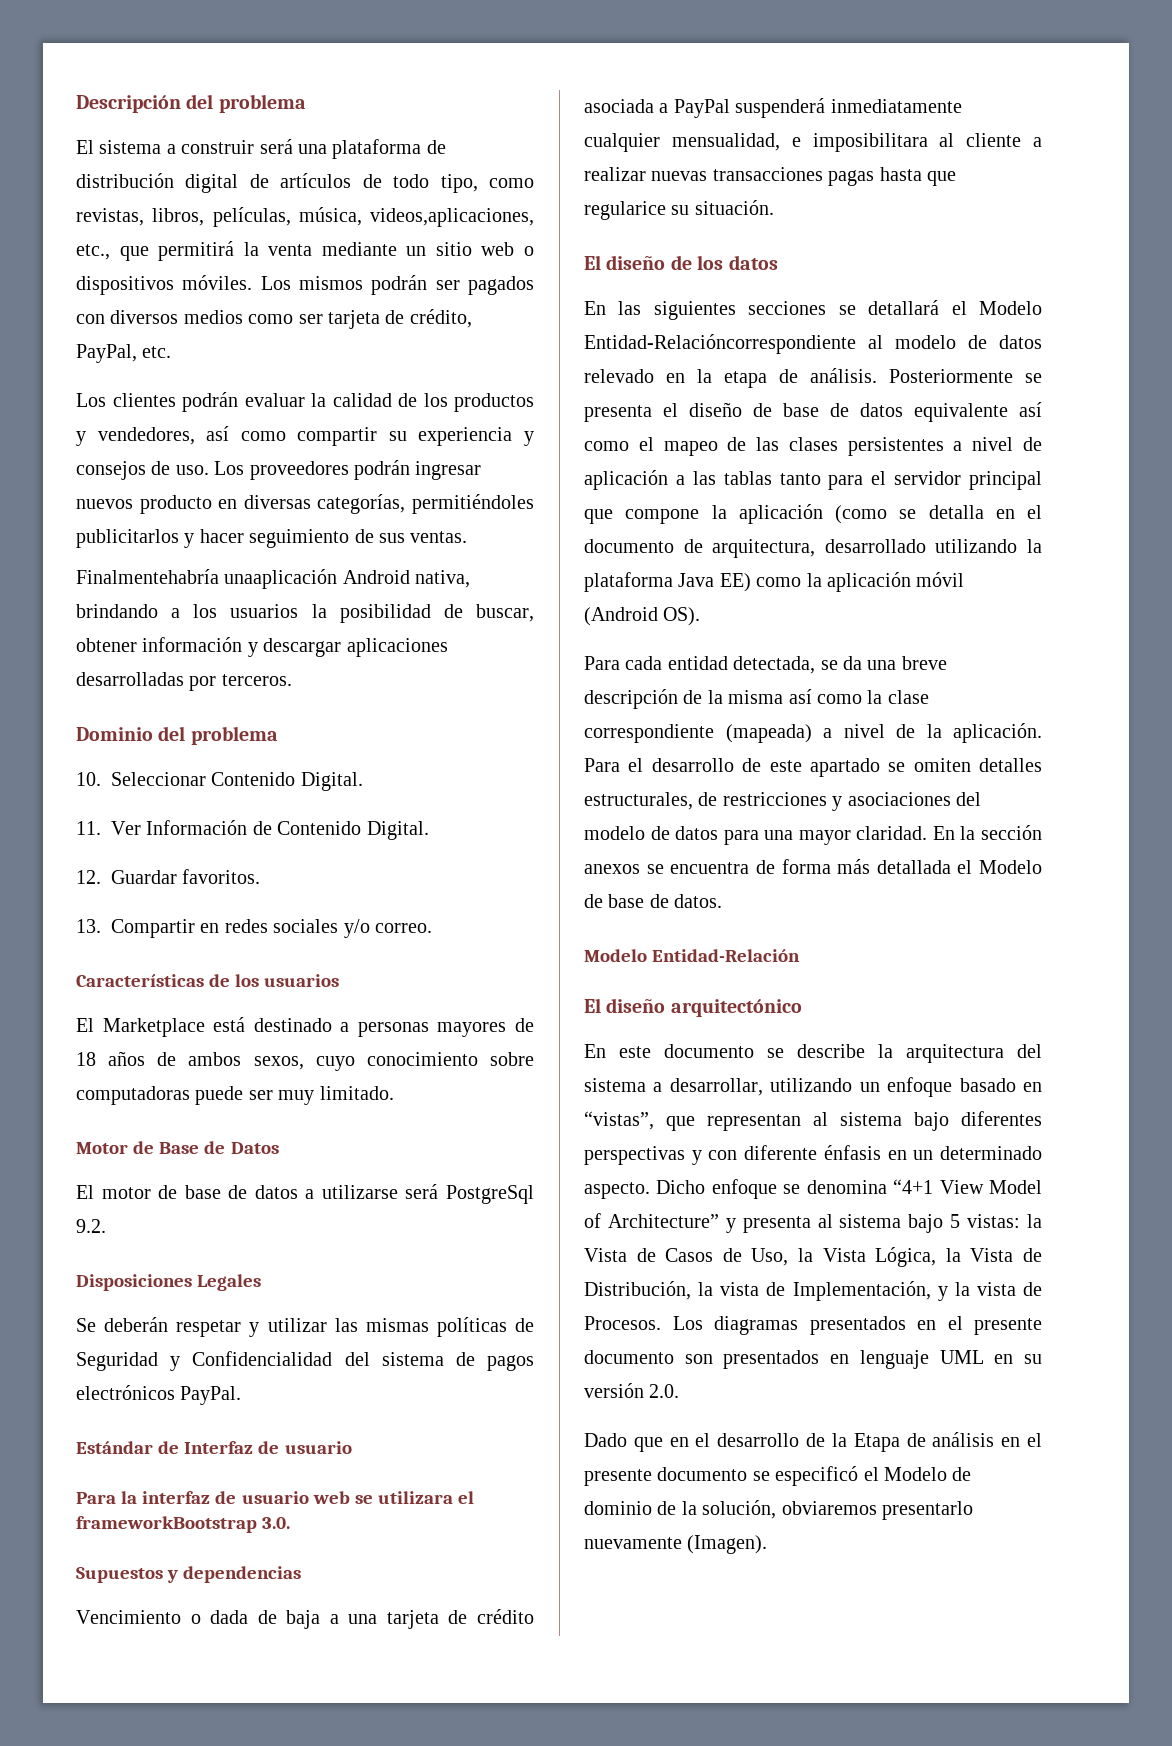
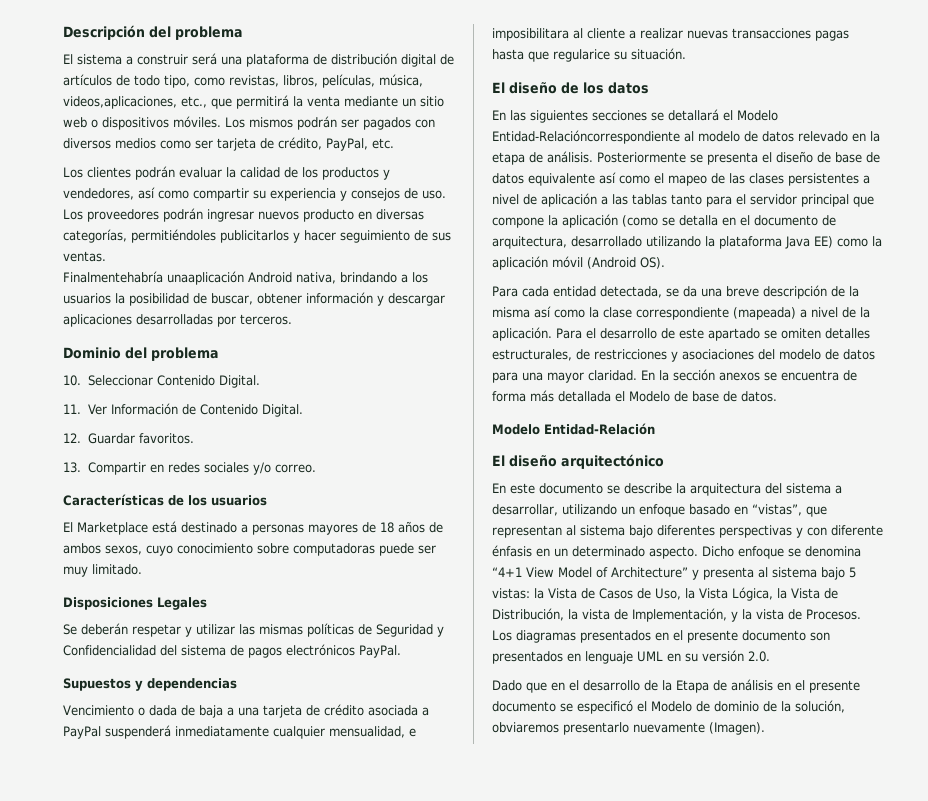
- Motor de Base de Datos
- El motor de base de datos a utilizarse será PostgreSql 9.2.
- Estándar de Interfaz de usuario
- Para la interfaz de usuario web se utilizara el frameworkBootstrap 3.0.

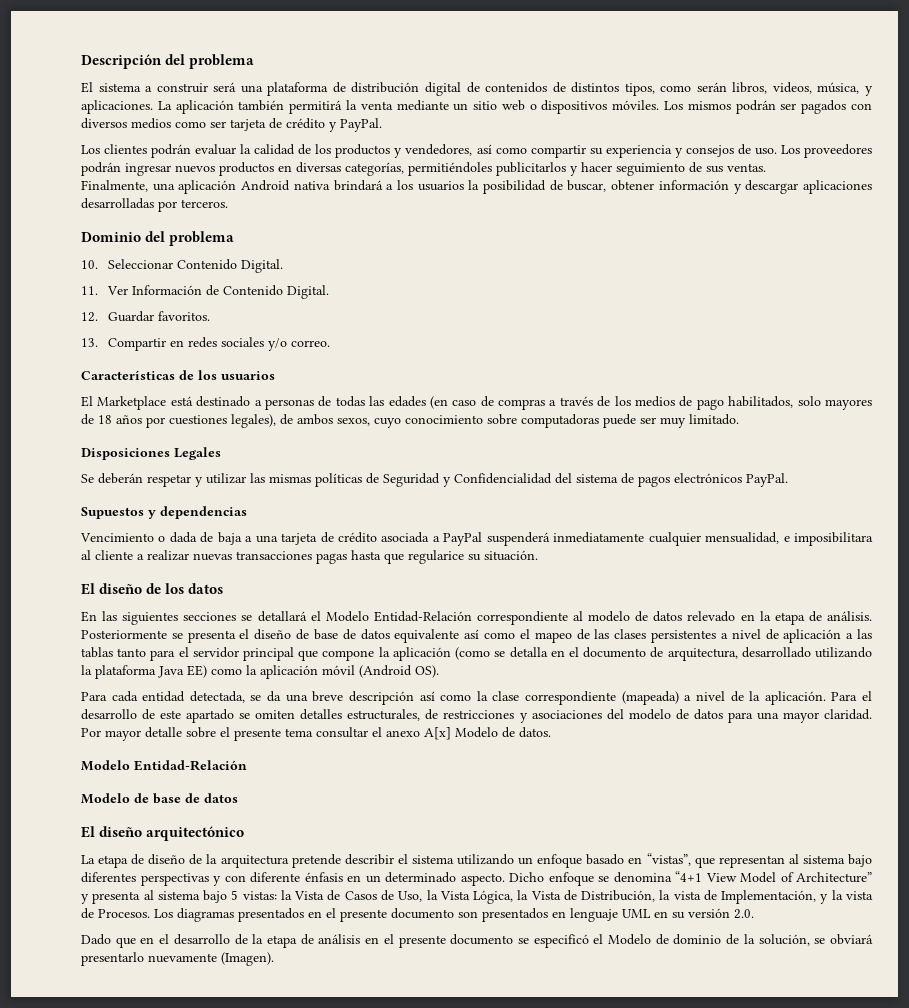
- El sistema a construir será una plataforma de distribución digital de artículos de todo tipo, como revistas, libros, películas, música, videos,aplicaciones, etc., que permitirá la venta mediante un sitio web o dispositivos móviles.
+ El sistema a construir será una plataforma de distribución digital de contenidos de distintos tipos, como serán libros, videos, música, y aplicaciones. La aplicación también permitirá la venta mediante un sitio web o dispositivos móviles.
- Los mismos podrán ser pagados con diversos medios como ser tarjeta de crédito, PayPal, etc.
+ Los mismos podrán ser pagados con diversos medios como ser tarjeta de crédito y PayPal.
- Los proveedores podrán ingresar nuevos producto en diversas categorías, permitiéndoles publicitarlos y hacer seguimiento de sus ventas.
+ Los proveedores podrán ingresar nuevos productos en diversas categorías, permitiéndoles publicitarlos y hacer seguimiento de sus ventas.
- Finalmentehabría unaaplicación Android nativa, brindando a los usuarios la posibilidad de buscar, obtener información y descargar aplicaciones desarrolladas por terceros.
+ Finalmente, una aplicación Android nativa brindará a los usuarios la posibilidad de buscar, obtener información y descargar aplicaciones desarrolladas por terceros.
- El Marketplace está destinado a personas mayores de 18 años de ambos sexos, cuyo conocimiento sobre computadoras puede ser muy limitado.
+ El Marketplace está destinado a personas de todas las edades (en caso de compras a través de los medios de pago habilitados, solo mayores de 18 años por cuestiones legales), de ambos sexos, cuyo conocimiento sobre computadoras puede ser muy limitado.
- En las siguientes secciones se detallará el Modelo Entidad-Relacióncorrespondiente al modelo de datos relevado en la etapa de análisis.
+ En las siguientes secciones se detallará el Modelo Entidad-Relación correspondiente al modelo de datos relevado en la etapa de análisis.
- Para cada entidad detectada, se da una breve descripción de la misma así como la clase correspondiente (mapeada) a nivel de la aplicación.
+ Para cada entidad detectada, se da una breve descripción así como la clase correspondiente (mapeada) a nivel de la aplicación.
- En la sección anexos se encuentra de forma más detallada el Modelo de base de datos.
+ Por mayor detalle sobre el presente tema consultar el anexo A[x] Modelo de datos.
  Modelo Entidad-Relación
+ Modelo de base de datos
  El diseño arquitectónico
- En este documento se describe la arquitectura del sistema a desarrollar, utilizando un enfoque basado en “vistas”, que representan al sistema bajo diferentes perspectivas y con diferente énfasis en un determinado aspecto.
+ La etapa de diseño de la arquitectura pretende describir el sistema utilizando un enfoque basado en “vistas”, que representan al sistema bajo diferentes perspectivas y con diferente énfasis en un determinado aspecto.
- Dado que en el desarrollo de la Etapa de análisis en el presente documento se especificó el Modelo de dominio de la solución, obviaremos presentarlo nuevamente (Imagen).
+ Dado que en el desarrollo de la etapa de análisis en el presente documento se especificó el Modelo de dominio de la solución, se obviará presentarlo nuevamente (Imagen).

